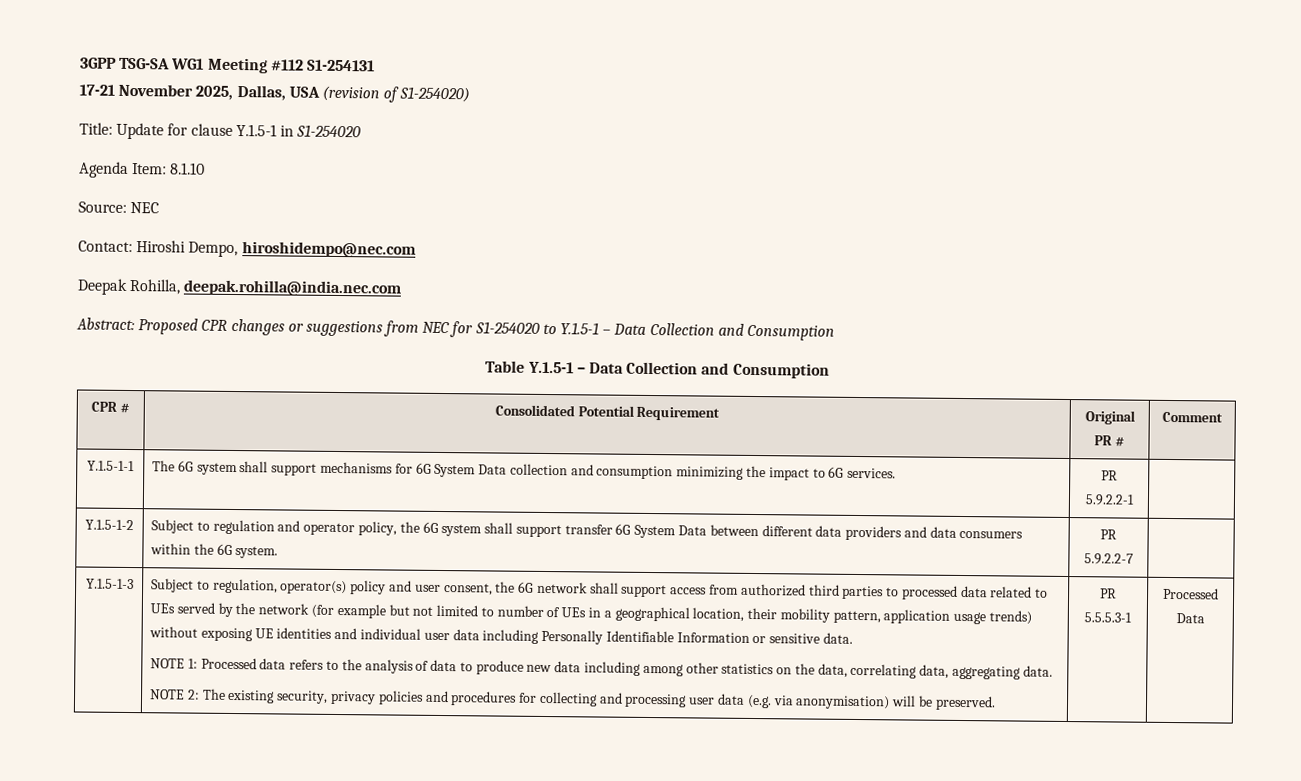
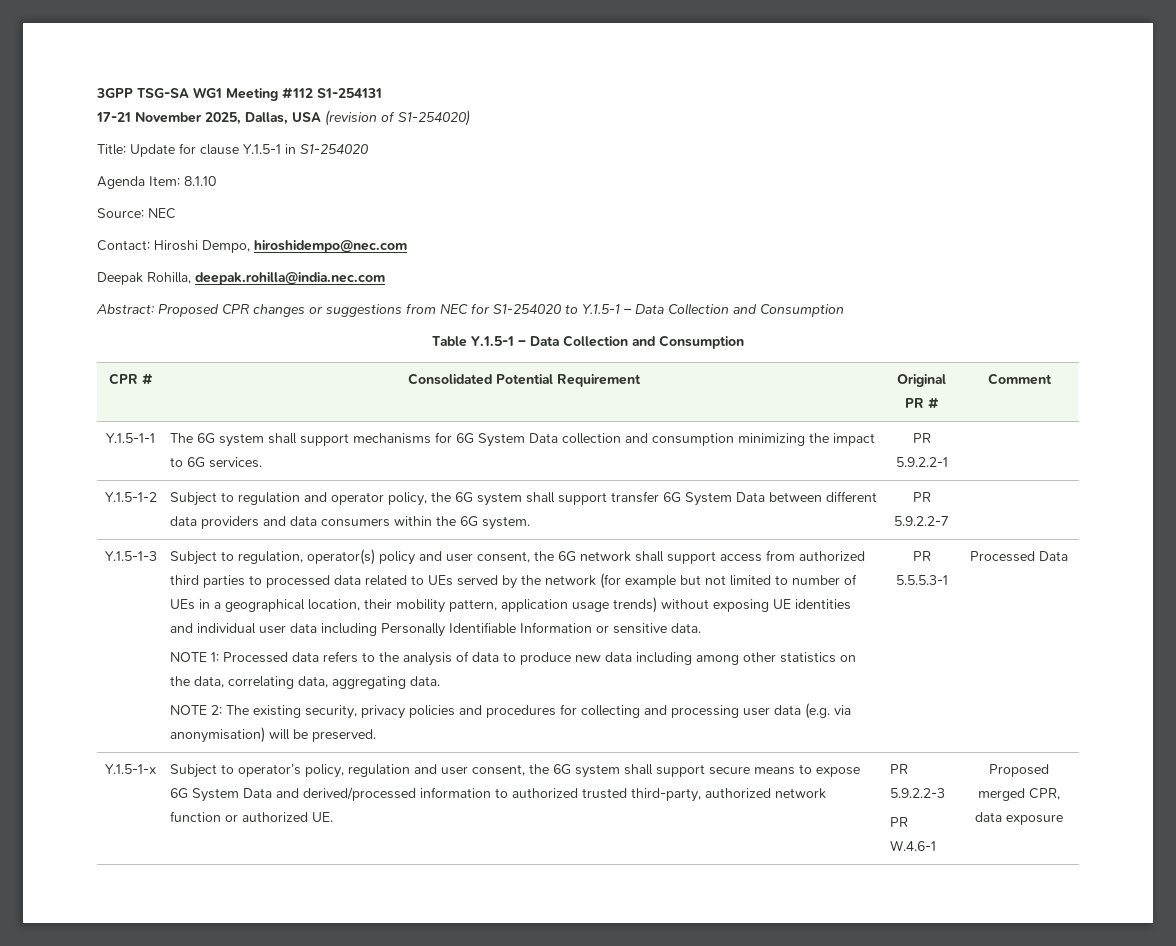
+ Y.1.5-1-x | Subject to operator’s policy, regulation and user consent, the 6G system shall support secure means to expose 6G System Data and derived/processed information to authorized trusted third-party, authorized network function or authorized UE. | PR 5.9.2.2-3
+ PR W.4.6-1 | Proposed merged CPR, data exposure

